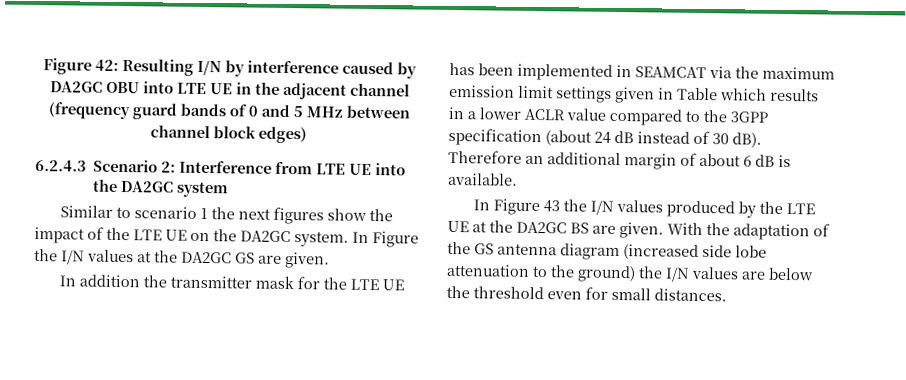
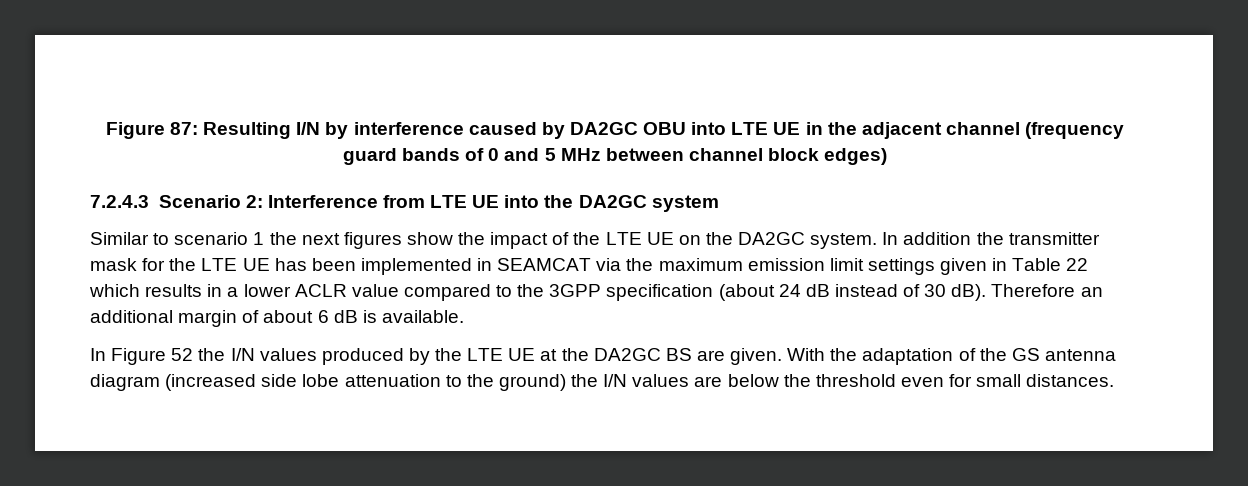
- Figure 42: Resulting I/N by interference caused by DA2GC OBU into LTE UE in the adjacent channel (frequency guard bands of 0 and 5 MHz between channel block edges)
+ Figure 87: Resulting I/N by interference caused by DA2GC OBU into LTE UE in the adjacent channel (frequency guard bands of 0 and 5 MHz between channel block edges)
- 6.2.4.3 Scenario 2: Interference from LTE UE into the DA2GC system
+ 7.2.4.3 Scenario 2: Interference from LTE UE into the DA2GC system
- In Figure the I/N values at the DA2GC GS are given.
- In addition the transmitter mask for the LTE UE has been implemented in SEAMCAT via the maximum emission limit settings given in Table which results in a lower ACLR value compared to the 3GPP specification (about 24 dB instead of 30 dB).
+ In addition the transmitter mask for the LTE UE has been implemented in SEAMCAT via the maximum emission limit settings given in Table 22 which results in a lower ACLR value compared to the 3GPP specification (about 24 dB instead of 30 dB).
- In Figure 43 the I/N values produced by the LTE UE at the DA2GC BS are given.
+ In Figure 52 the I/N values produced by the LTE UE at the DA2GC BS are given.

